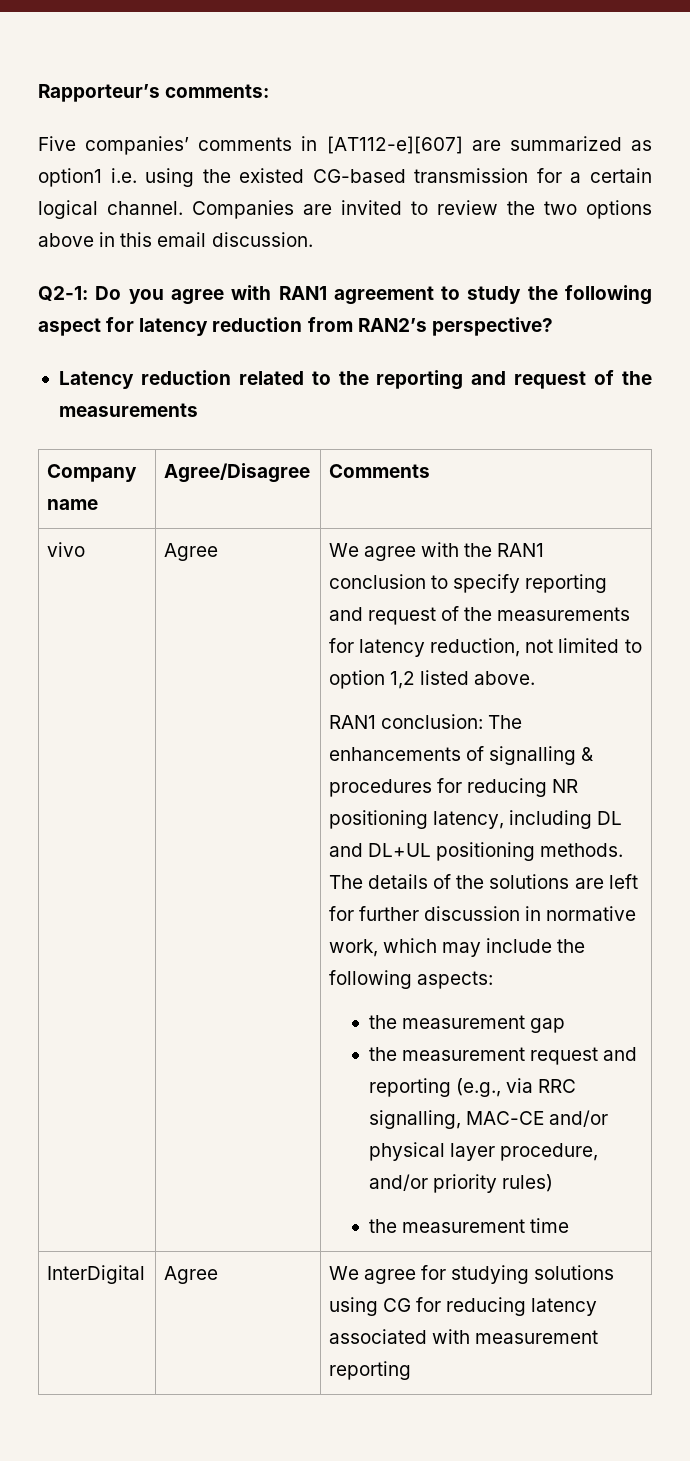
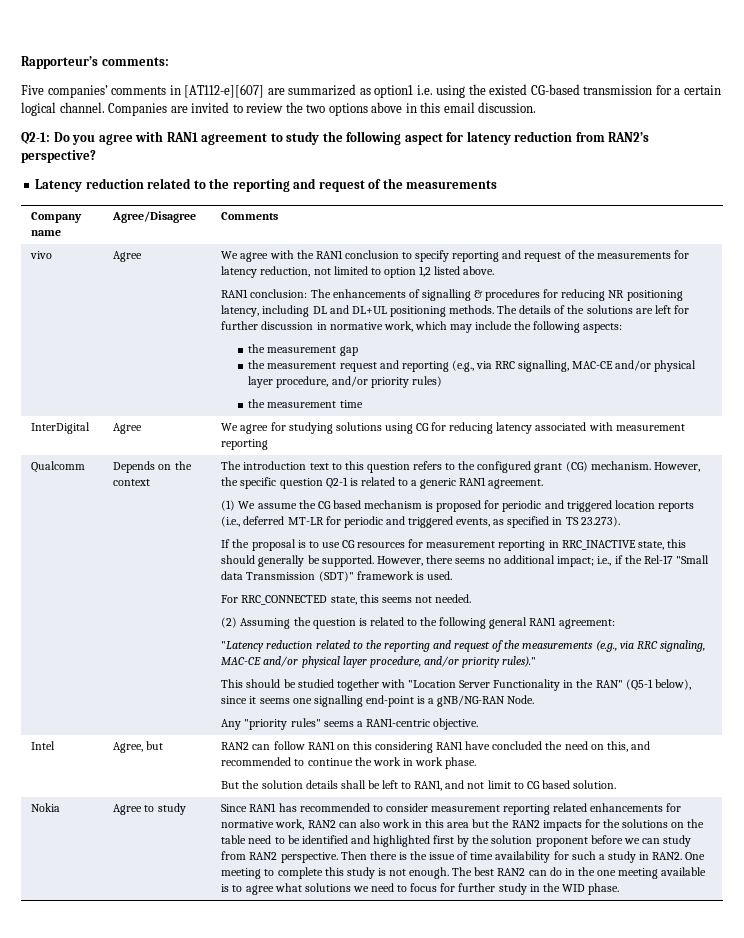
+ Qualcomm | Depends on the context | The introduction text to this question refers to the configured grant (CG) mechanism. However, the specific question Q2-1 is related to a generic RAN1 agreement.
+ (1) We assume the CG based mechanism is proposed for periodic and triggered location reports (i.e., deferred MT-LR for periodic and triggered events, as specified in TS 23.273).
+ If the proposal is to use CG resources for measurement reporting in RRC_INACTIVE state, this should generally be supported. However, there seems no additional impact; i.e., if the Rel-17 "Small data Transmission (SDT)" framework is used.
+ For RRC_CONNECTED state, this seems not needed.
+ (2) Assuming the question is related to the following general RAN1 agreement:
+ "Latency reduction related to the reporting and request of the measurements (e.g., via RRC signaling, MAC-CE and/or physical layer procedure, and/or priority rules)."
+ This should be studied together with "Location Server Functionality in the RAN" (Q5-1 below), since it seems one signalling end-point is a gNB/NG-RAN Node.
+ Any "priority rules" seems a RAN1-centric objective.
+ Intel | Agree, but | RAN2 can follow RAN1 on this considering RAN1 have concluded the need on this, and recommended to continue the work in work phase.
+ But the solution details shall be left to RAN1, and not limit to CG based solution.
+ Nokia | Agree to study | Since RAN1 has recommended to consider measurement reporting related enhancements for normative work, RAN2 can also work in this area but the RAN2 impacts for the solutions on the table need to be identified and highlighted first by the solution proponent before we can study from RAN2 perspective. Then there is the issue of time availability for such a study in RAN2. One meeting to complete this study is not enough. The best RAN2 can do in the one meeting available is to agree what solutions we need to focus for further study in the WID phase.

